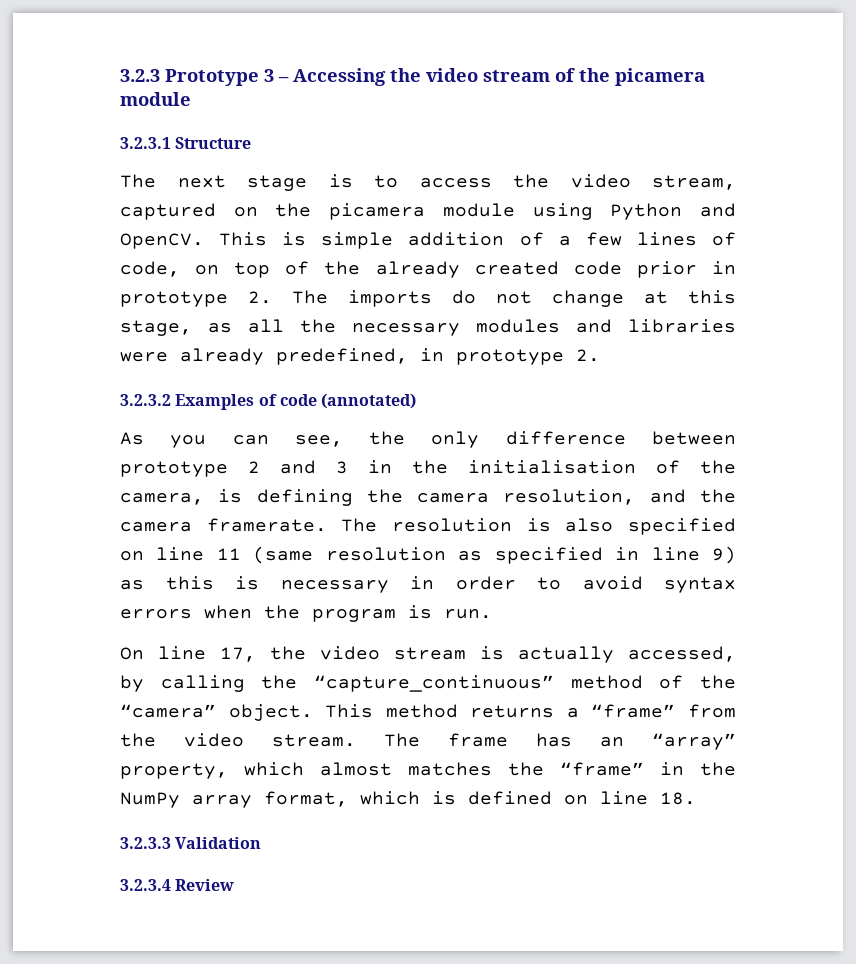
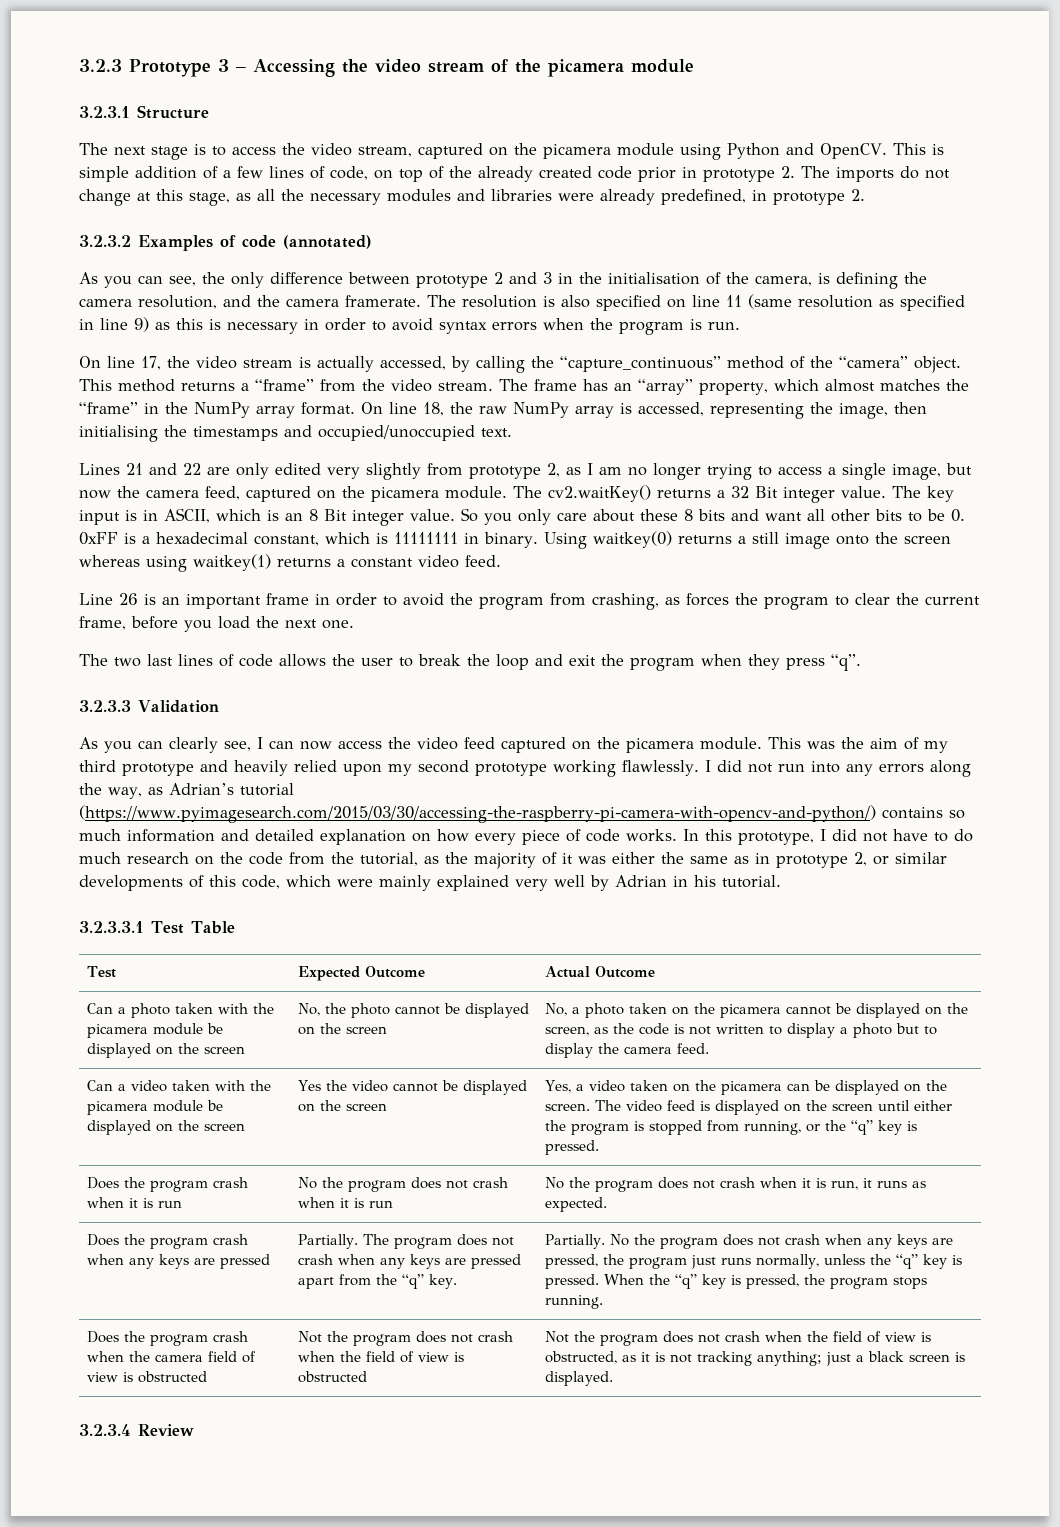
- The frame has an “array” property, which almost matches the “frame” in the NumPy array format, which is defined on line 18.
+ The frame has an “array” property, which almost matches the “frame” in the NumPy array format. On line 18, the raw NumPy array is accessed, representing the image, then initialising the timestamps and occupied/unoccupied text.
+ Lines 21 and 22 are only edited very slightly from prototype 2, as I am no longer trying to access a single image, but now the camera feed, captured on the picamera module. The cv2.waitKey() returns a 32 Bit integer value. The key input is in ASCII, which is an 8 Bit integer value. So you only care about these 8 bits and want all other bits to be 0. 0xFF is a hexadecimal constant, which is 11111111 in binary. Using waitkey(0) returns a still image onto the screen whereas using waitkey(1) returns a constant video feed.
+ Line 26 is an important frame in order to avoid the program from crashing, as forces the program to clear the current frame, before you load the next one.
+ The two last lines of code allows the user to break the loop and exit the program when they press “q”.
  3.2.3.3 Validation
+ As you can clearly see, I can now access the video feed captured on the picamera module. This was the aim of my third prototype and heavily relied upon my second prototype working flawlessly. I did not run into any errors along the way, as Adrian’s tutorial (https://www.pyimagesearch.com/2015/03/30/accessing-the-raspberry-pi-camera-with-opencv-and-python/) contains so much information and detailed explanation on how every piece of code works. In this prototype, I did not have to do much research on the code from the tutorial, as the majority of it was either the same as in prototype 2, or similar developments of this code, which were mainly explained very well by Adrian in his tutorial.
+ 3.2.3.3.1 Test Table
+ Test | Expected Outcome | Actual Outcome
+ Can a photo taken with the picamera module be displayed on the screen | No, the photo cannot be displayed on the screen | No, a photo taken on the picamera cannot be displayed on the screen, as the code is not written to display a photo but to display the camera feed.
+ Can a video taken with the picamera module be displayed on the screen | Yes the video cannot be displayed on the screen | Yes, a video taken on the picamera can be displayed on the screen. The video feed is displayed on the screen until either the program is stopped from running, or the “q” key is pressed.
+ Does the program crash when it is run | No the program does not crash when it is run | No the program does not crash when it is run, it runs as expected.
+ Does the program crash when any keys are pressed | Partially. The program does not crash when any keys are pressed apart from the “q” key. | Partially. No the program does not crash when any keys are pressed, the program just runs normally, unless the “q” key is pressed. When the “q” key is pressed, the program stops running.
+ Does the program crash when the camera field of view is obstructed | Not the program does not crash when the field of view is obstructed | Not the program does not crash when the field of view is obstructed, as it is not tracking anything; just a black screen is displayed.

